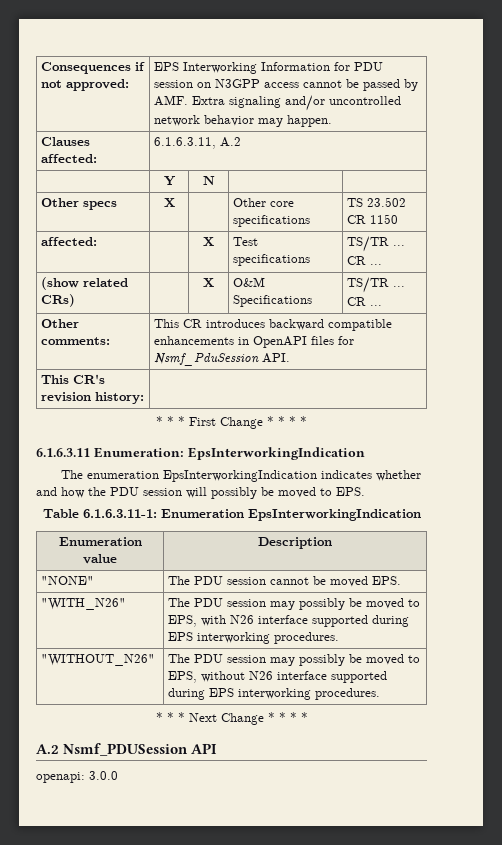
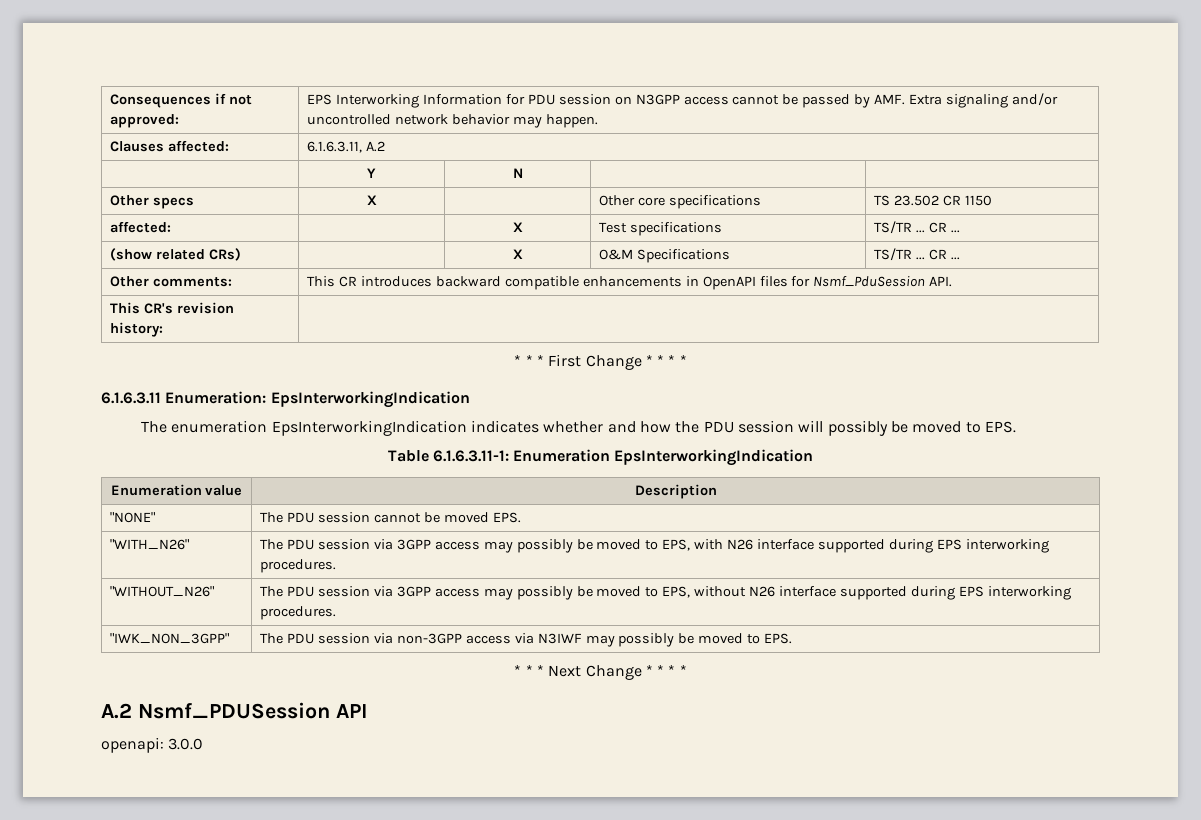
- "WITH_N26" | The PDU session may possibly be moved to EPS, with N26 interface supported during EPS interworking procedures.
+ "WITH_N26" | The PDU session via 3GPP access may possibly be moved to EPS, with N26 interface supported during EPS interworking procedures.
- "WITHOUT_N26" | The PDU session may possibly be moved to EPS, without N26 interface supported during EPS interworking procedures.
+ "WITHOUT_N26" | The PDU session via 3GPP access may possibly be moved to EPS, without N26 interface supported during EPS interworking procedures.
+ "IWK_NON_3GPP" | The PDU session via non-3GPP access via N3IWF may possibly be moved to EPS.

